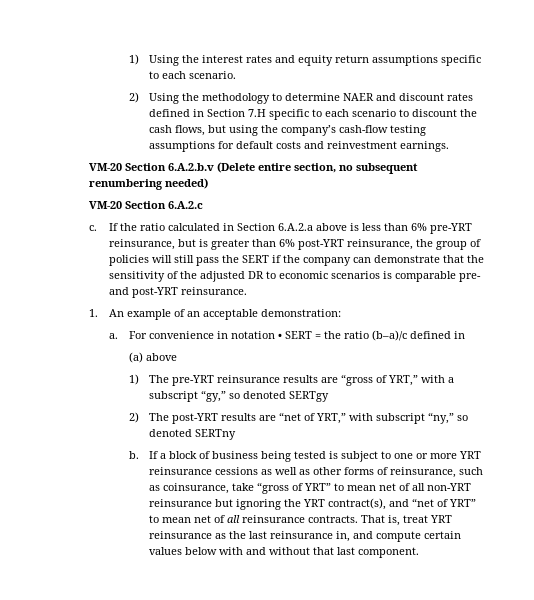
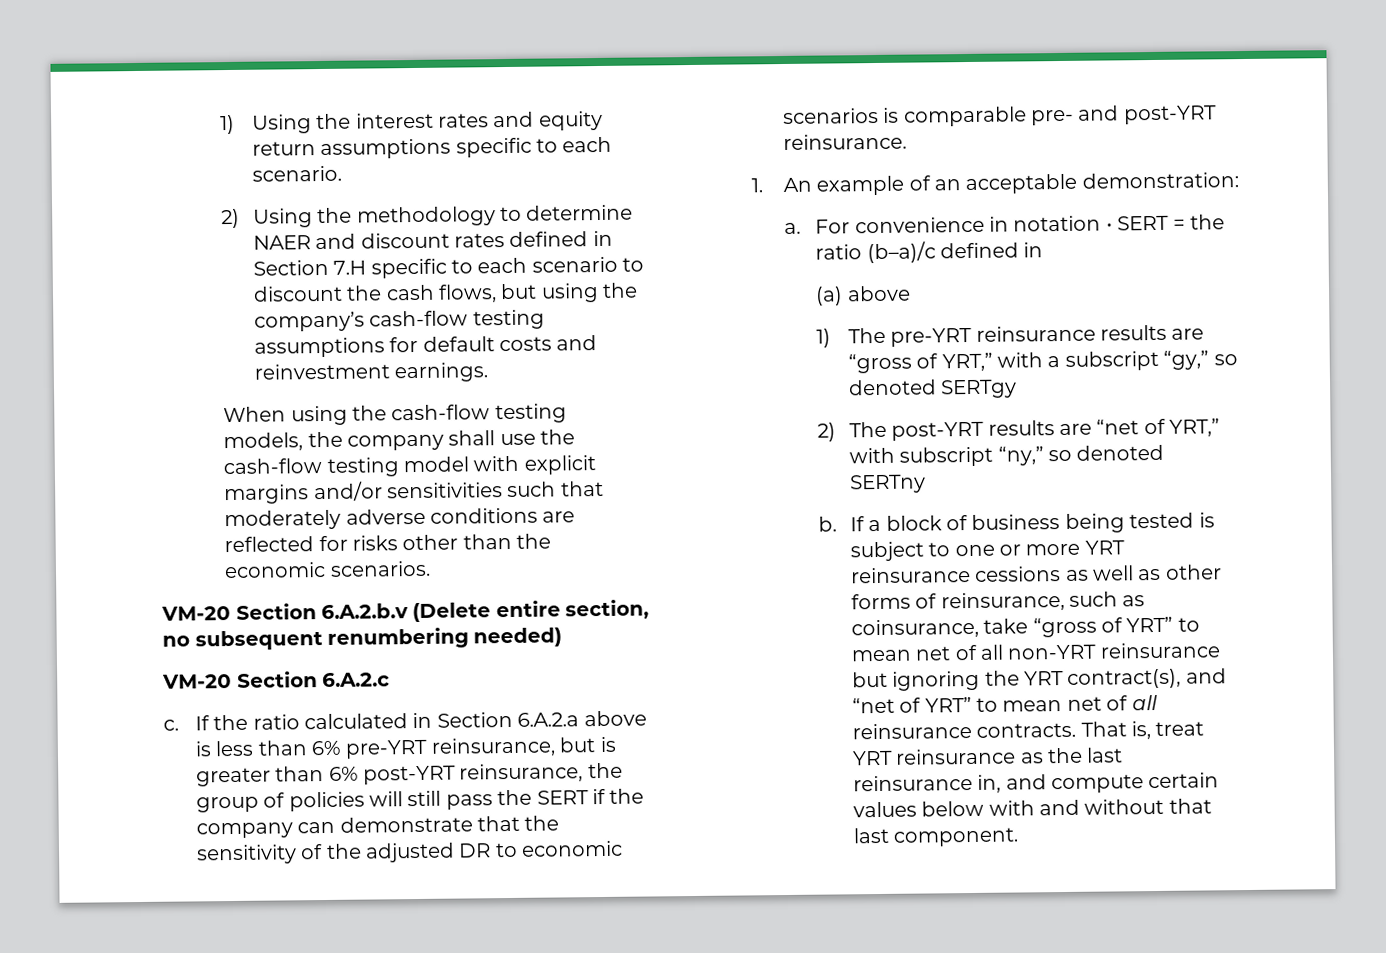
+ When using the cash-flow testing models, the company shall use the cash-flow testing model with explicit margins and/or sensitivities such that moderately adverse conditions are reflected for risks other than the economic scenarios.

